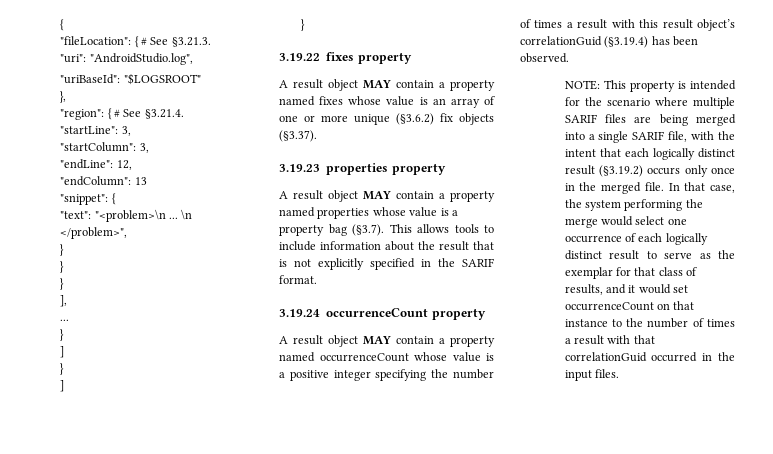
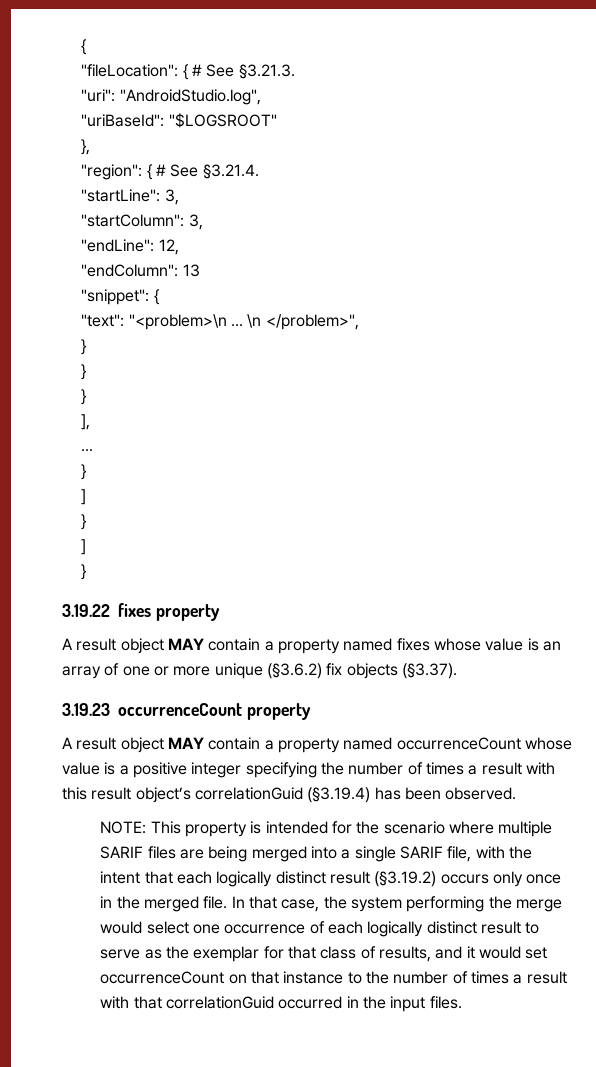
- 3.19.23 properties property
- A result object MAY contain a property named properties whose value is a property bag (§3.7). This allows tools to include information about the result that is not explicitly specified in the SARIF format.
- 3.19.24 occurrenceCount property
+ 3.19.23 occurrenceCount property

